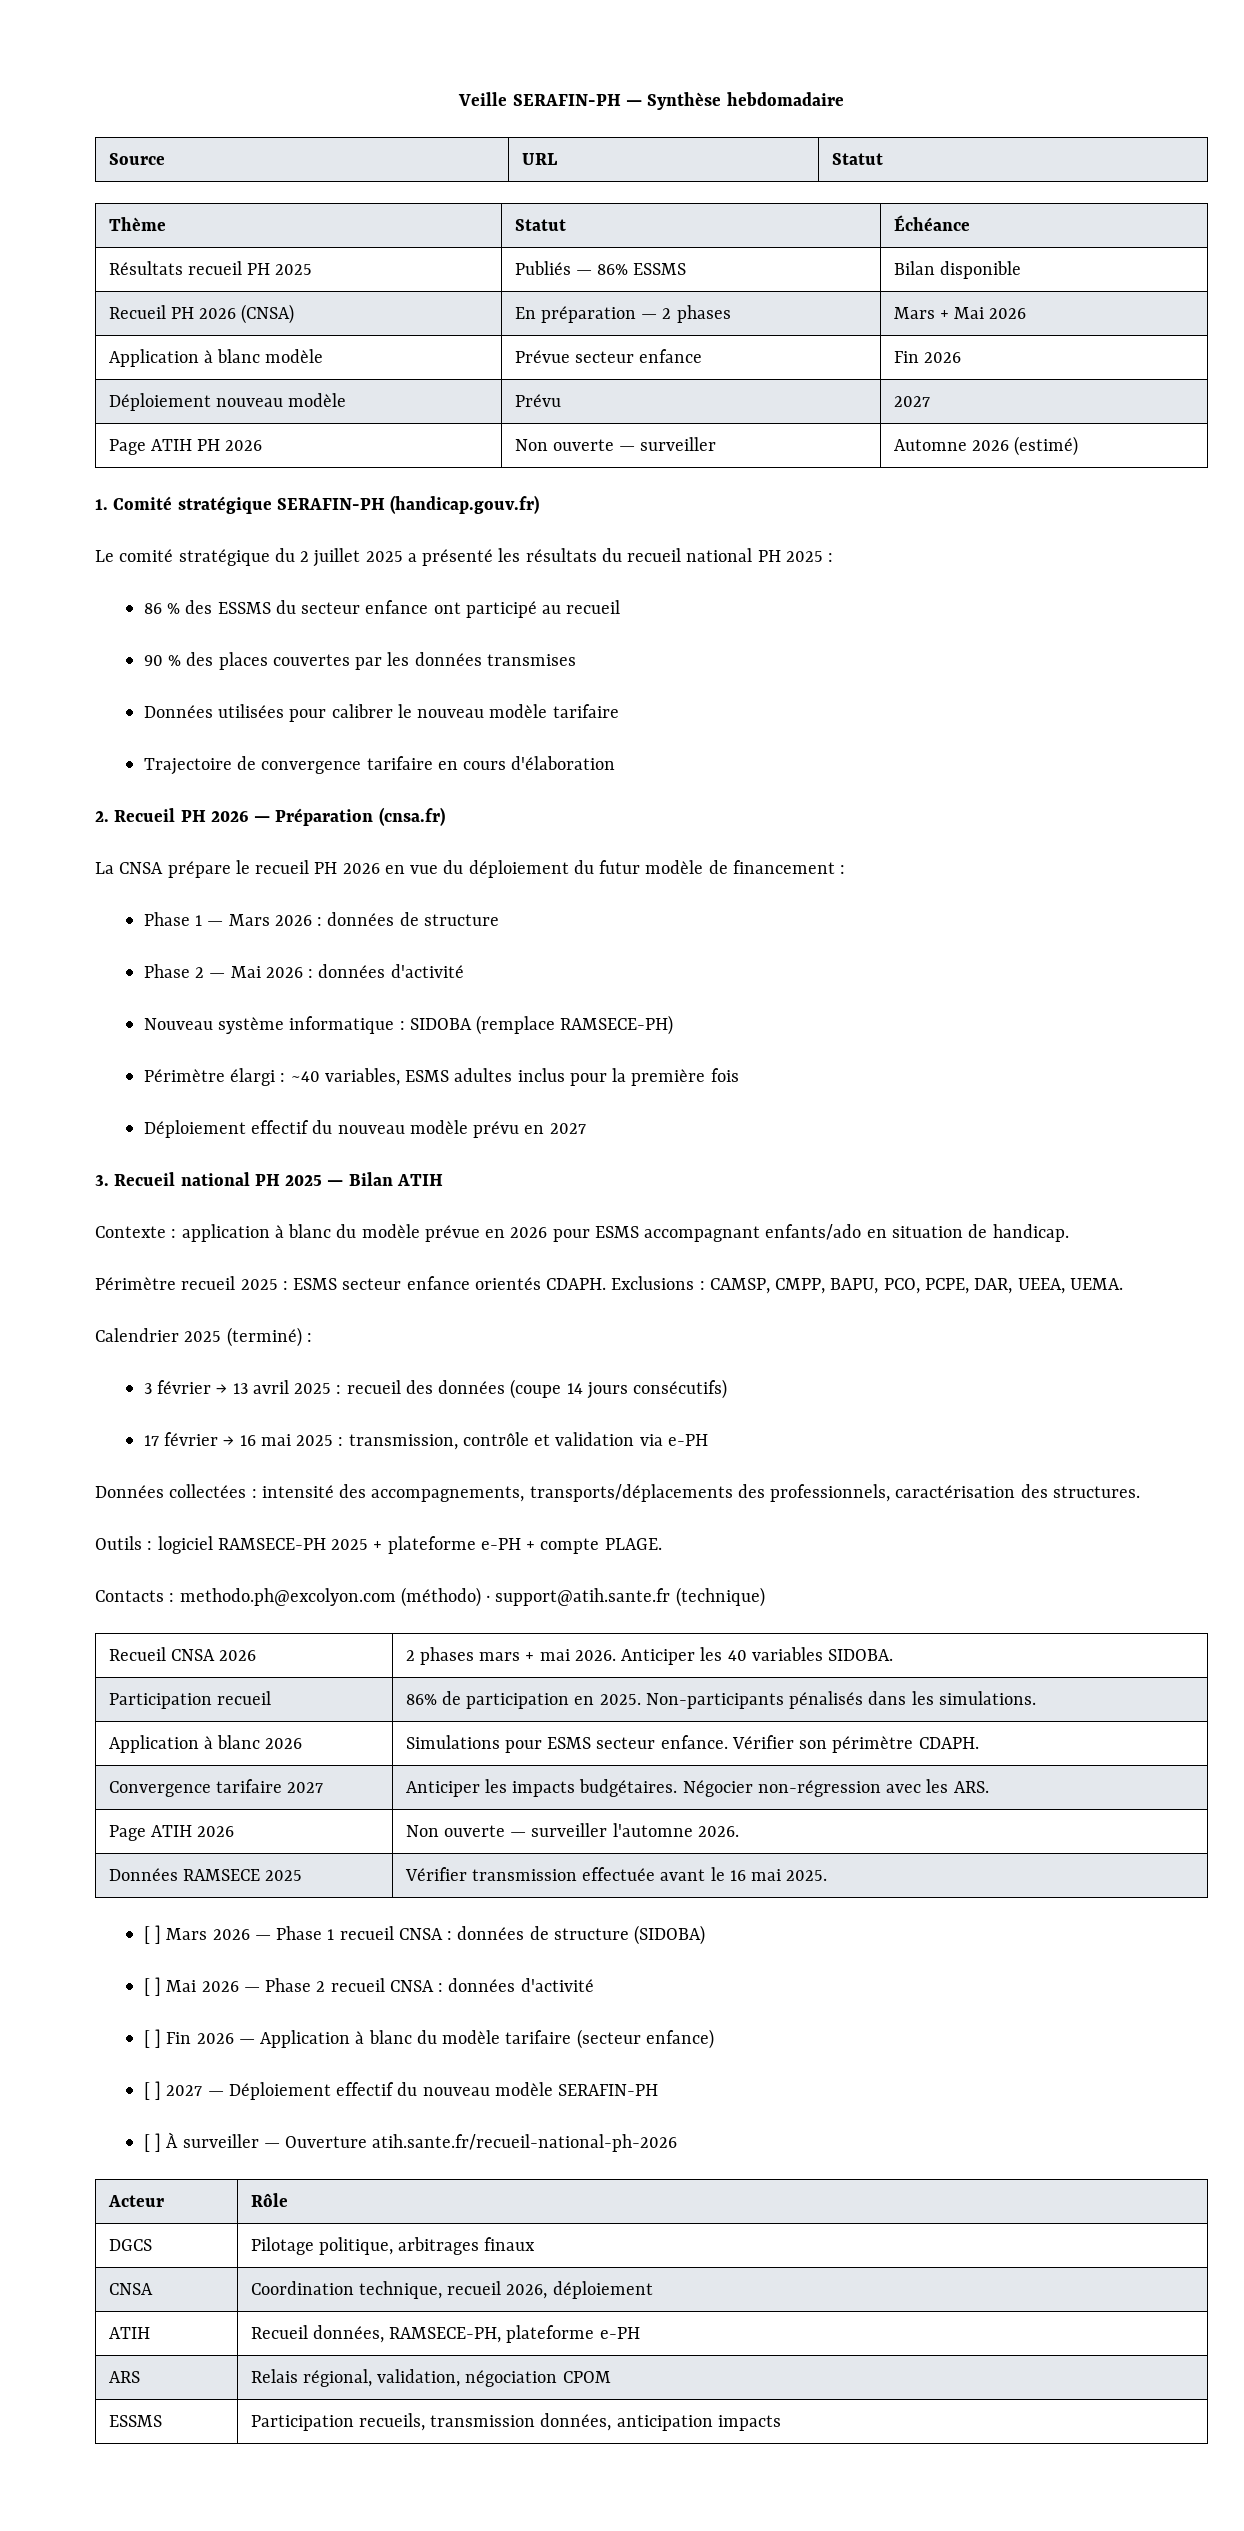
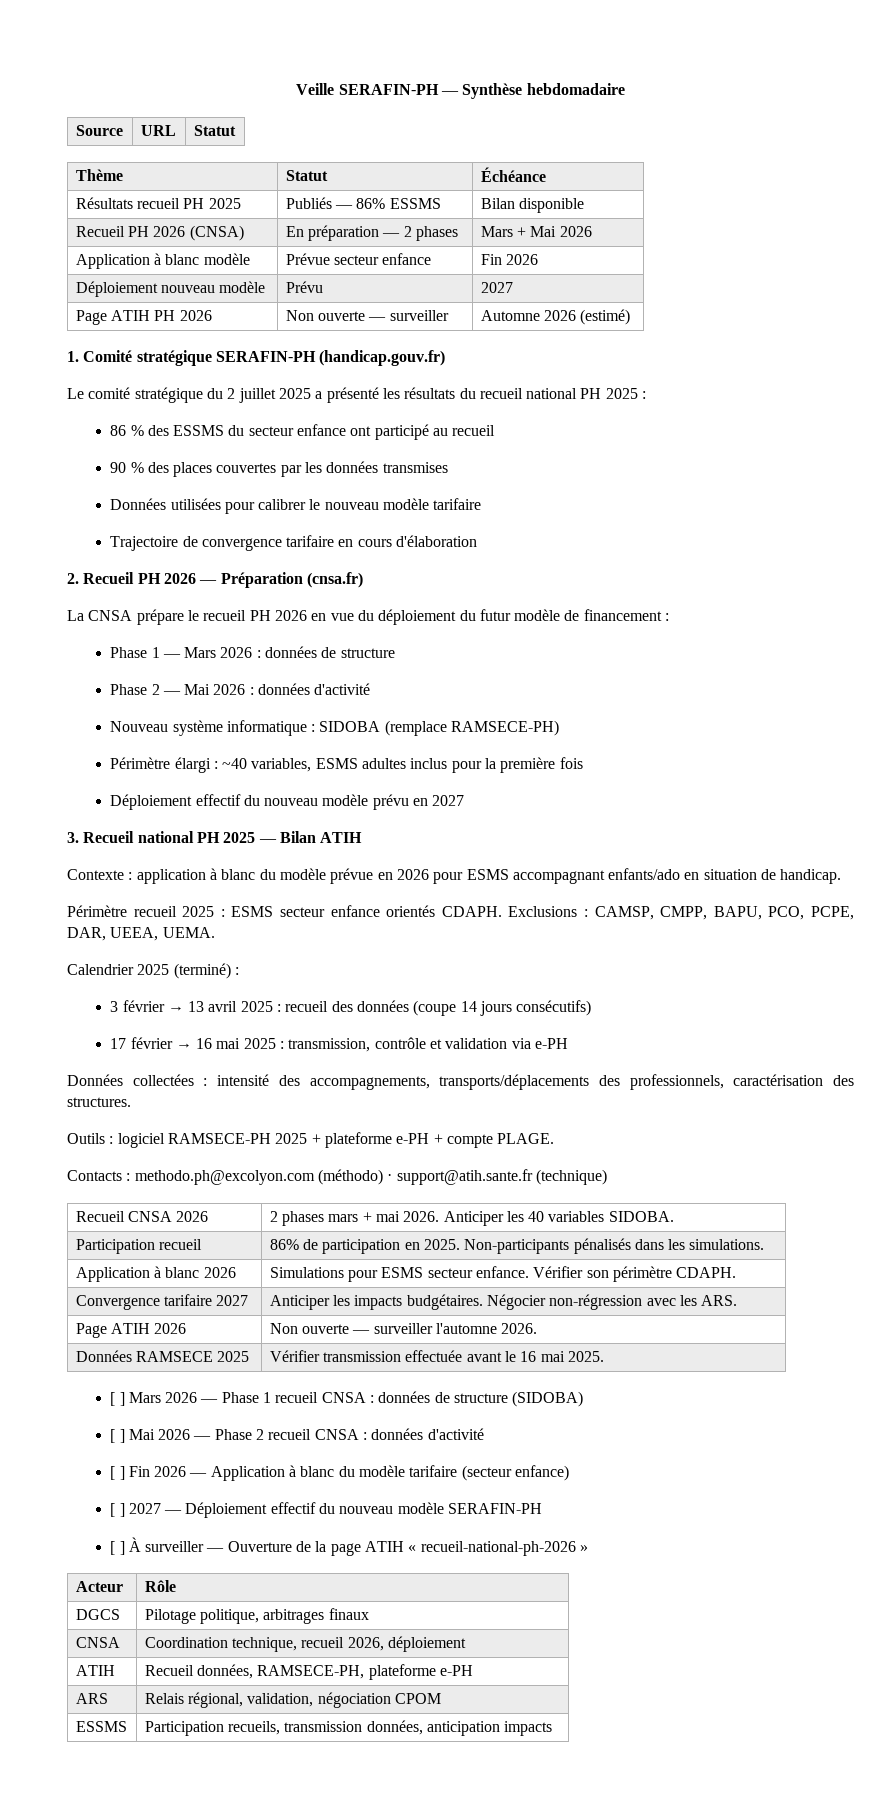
- [ ] À surveiller — Ouverture atih.sante.fr/recueil-national-ph-2026
+ [ ] À surveiller — Ouverture de la page ATIH « recueil-national-ph-2026 »

